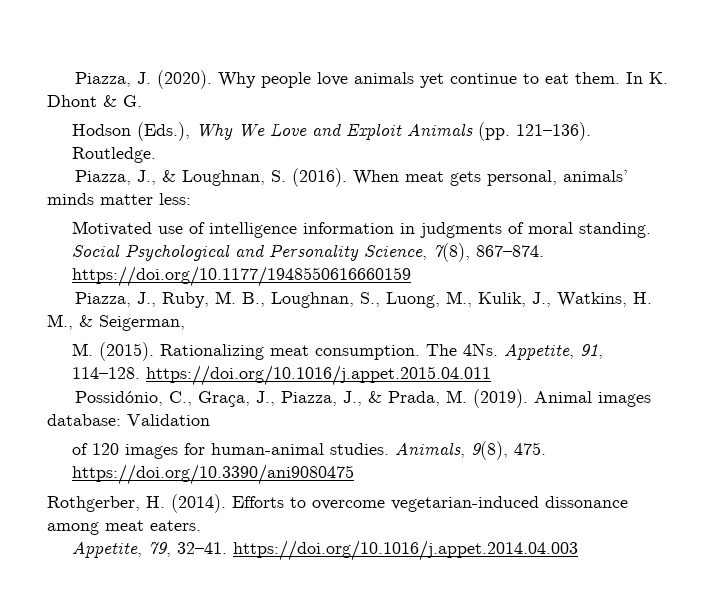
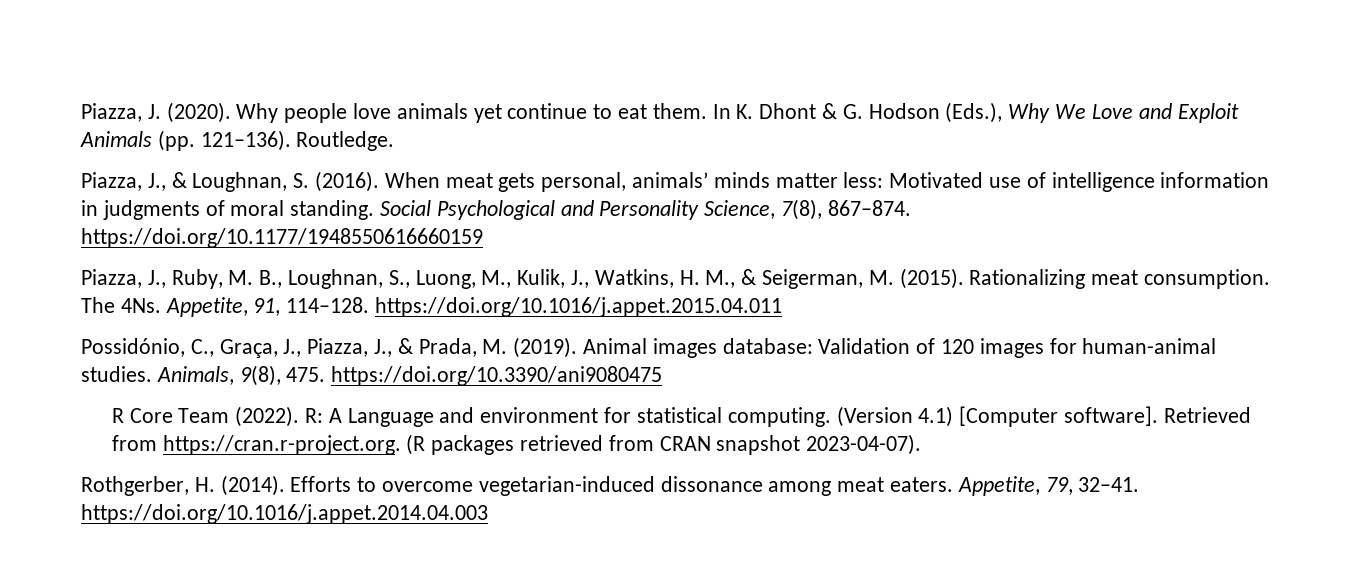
- In K. Dhont & G.
- Hodson (Eds.), Why We Love and Exploit Animals (pp. 121–136).
+ In K. Dhont & G. Hodson (Eds.), Why We Love and Exploit Animals (pp. 121–136).
- When meat gets personal, animals’ minds matter less:
- Motivated use of intelligence information in judgments of moral standing.
+ When meat gets personal, animals’ minds matter less: Motivated use of intelligence information in judgments of moral standing.
- Piazza, J., Ruby, M. B., Loughnan, S., Luong, M., Kulik, J., Watkins, H. M., & Seigerman,
- M. (2015).
+ Piazza, J., Ruby, M. B., Loughnan, S., Luong, M., Kulik, J., Watkins, H. M., & Seigerman, M. (2015).
- Animal images database: Validation
- of 120 images for human-animal studies.
+ Animal images database: Validation of 120 images for human-animal studies.
+ R Core Team (2022). R: A Language and environment for statistical computing. (Version 4.1) [Computer software]. Retrieved from https://cran.r-project.org. (R packages retrieved from CRAN snapshot 2023-04-07).
- Efforts to overcome vegetarian-induced dissonance among meat eaters.
- Appetite, 79, 32–41. https://doi.org/10.1016/j.appet.2014.04.003
+ Efforts to overcome vegetarian-induced dissonance among meat eaters. Appetite, 79, 32–41. https://doi.org/10.1016/j.appet.2014.04.003

